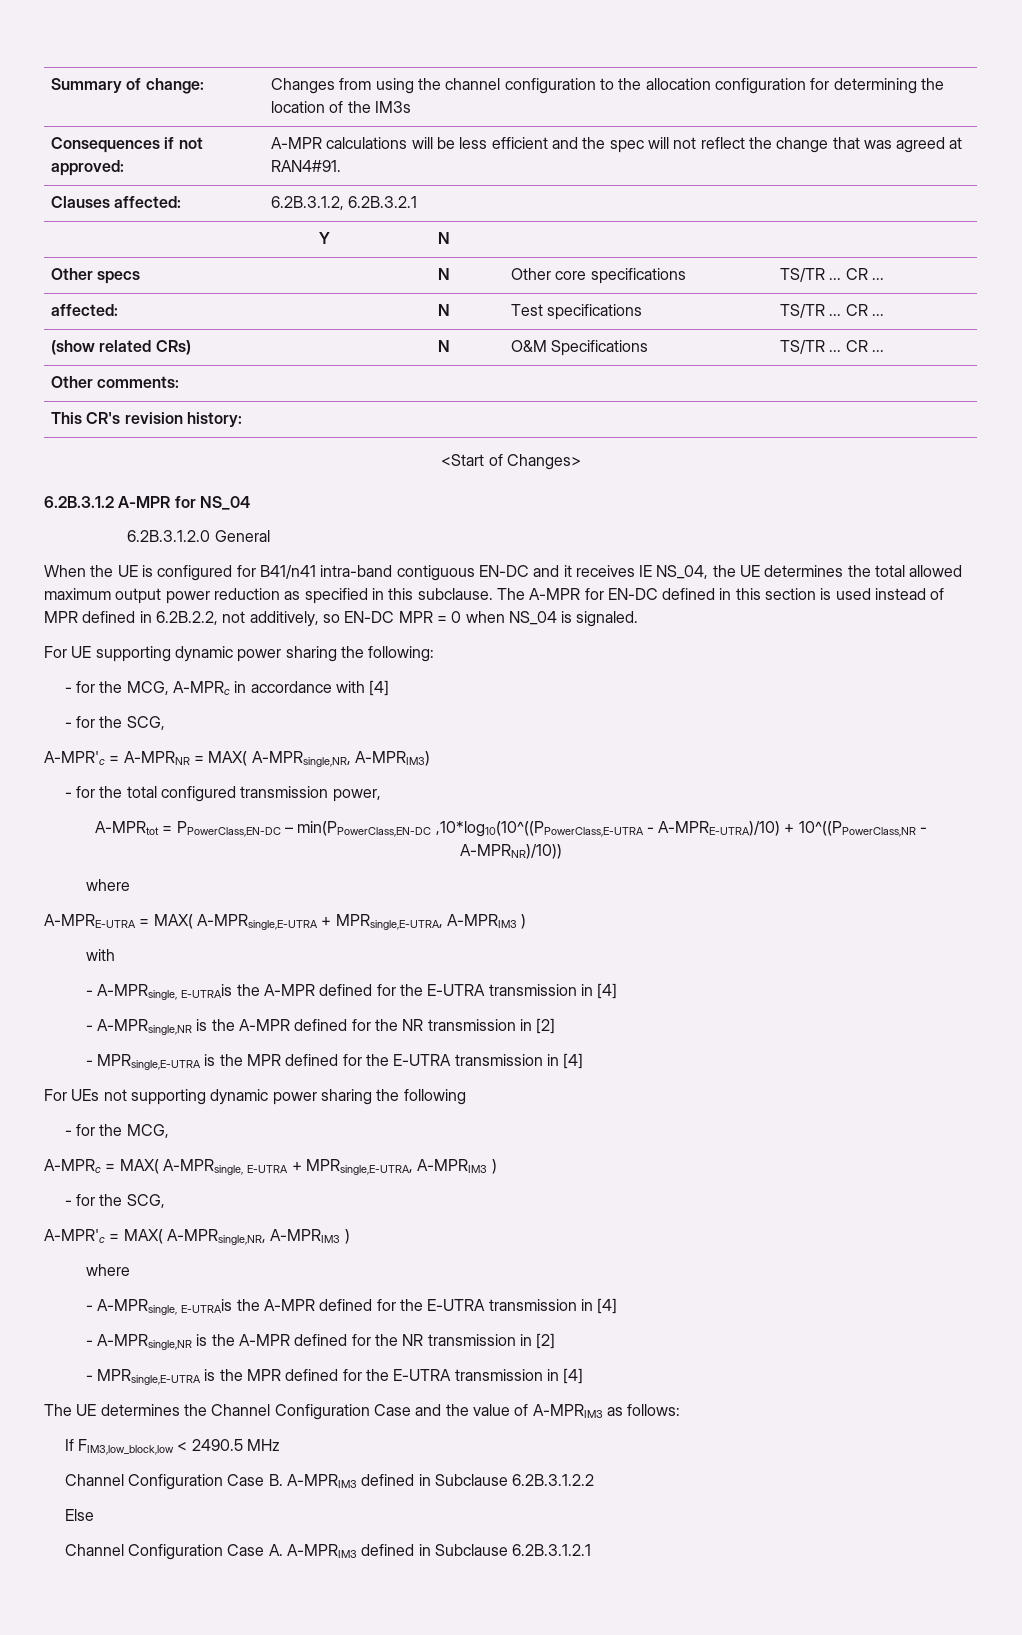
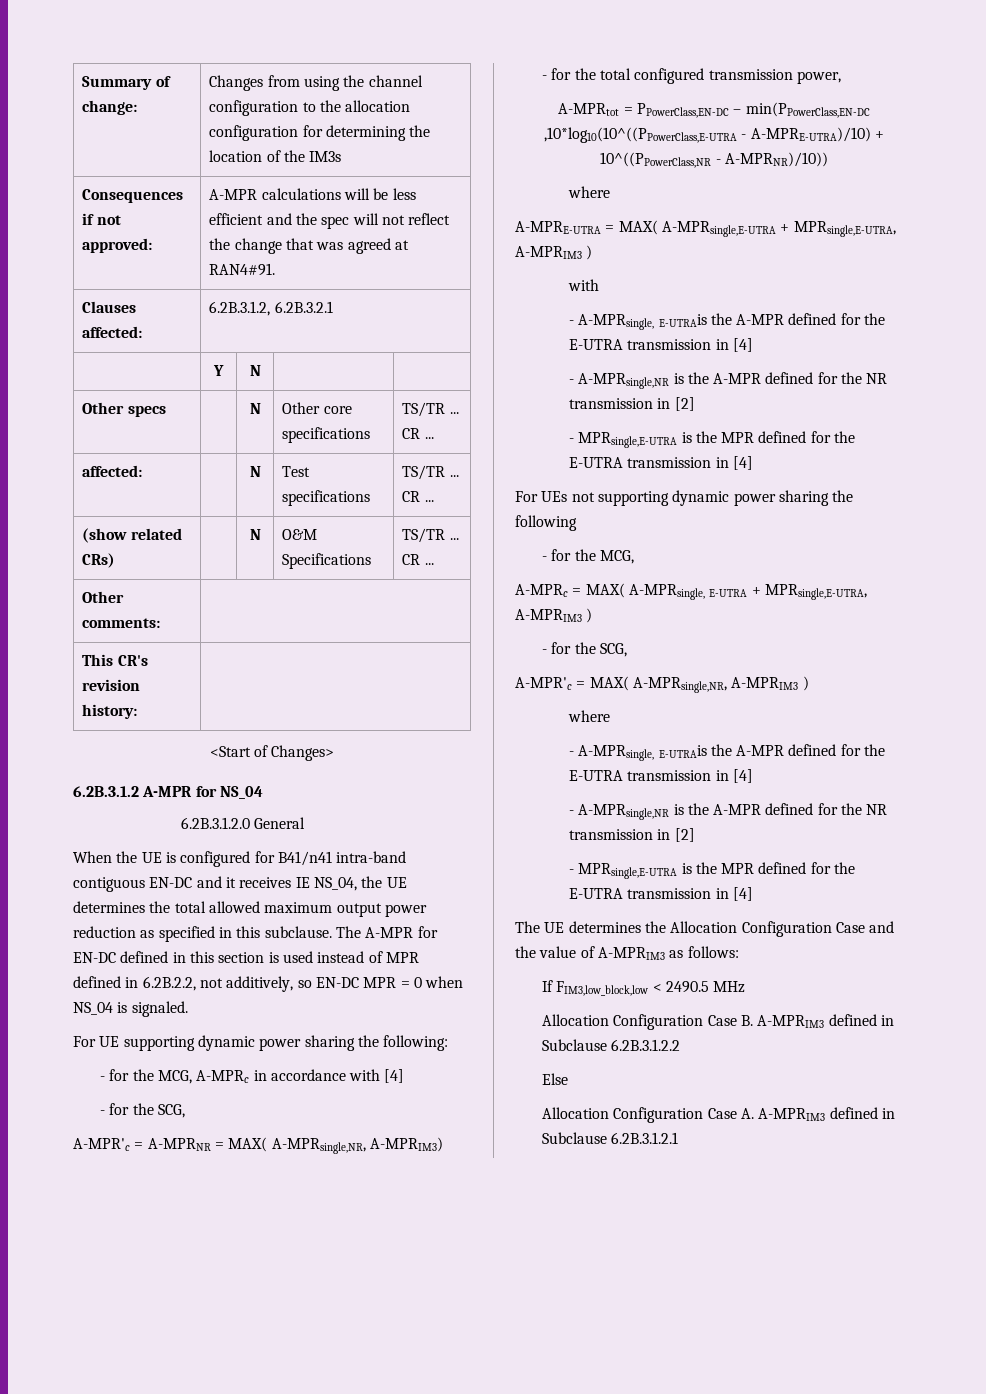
- The UE determines the Channel Configuration Case and the value of A-MPRIM3 as follows:
+ The UE determines the Allocation Configuration Case and the value of A-MPRIM3 as follows:
- Channel Configuration Case B. A-MPRIM3 defined in Subclause 6.2B.3.1.2.2
+ Allocation Configuration Case B. A-MPRIM3 defined in Subclause 6.2B.3.1.2.2
- Channel Configuration Case A. A-MPRIM3 defined in Subclause 6.2B.3.1.2.1
+ Allocation Configuration Case A. A-MPRIM3 defined in Subclause 6.2B.3.1.2.1

